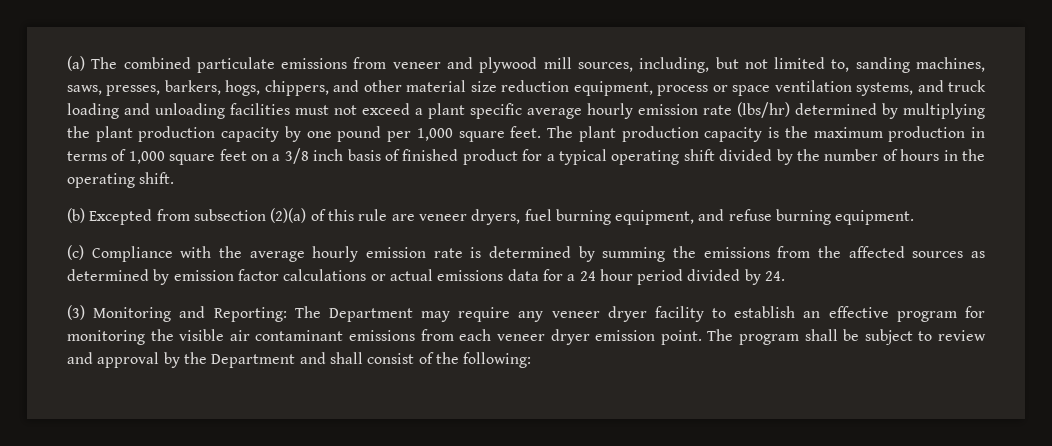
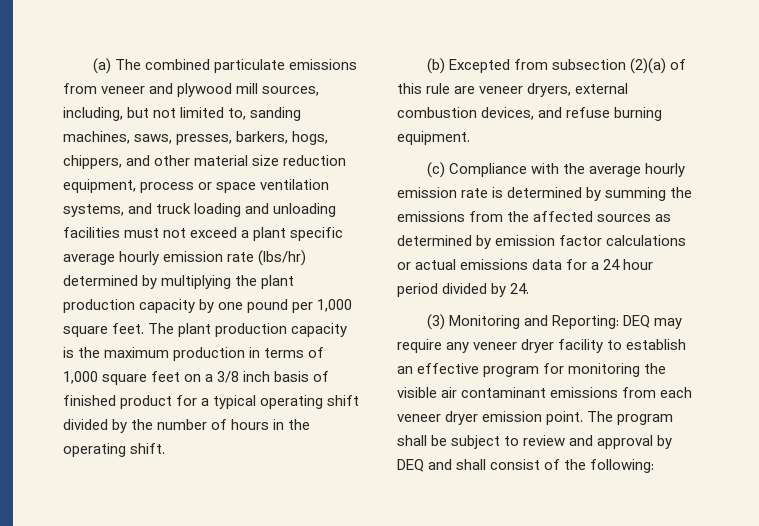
- (b) Excepted from subsection (2)(a) of this rule are veneer dryers, fuel burning equipment, and refuse burning equipment.
+ (b) Excepted from subsection (2)(a) of this rule are veneer dryers, external combustion devices, and refuse burning equipment.
- (3) Monitoring and Reporting: The Department may require any veneer dryer facility to establish an effective program for monitoring the visible air contaminant emissions from each veneer dryer emission point.
+ (3) Monitoring and Reporting: DEQ may require any veneer dryer facility to establish an effective program for monitoring the visible air contaminant emissions from each veneer dryer emission point.
- The program shall be subject to review and approval by the Department and shall consist of the following:
+ The program shall be subject to review and approval by DEQ and shall consist of the following:

